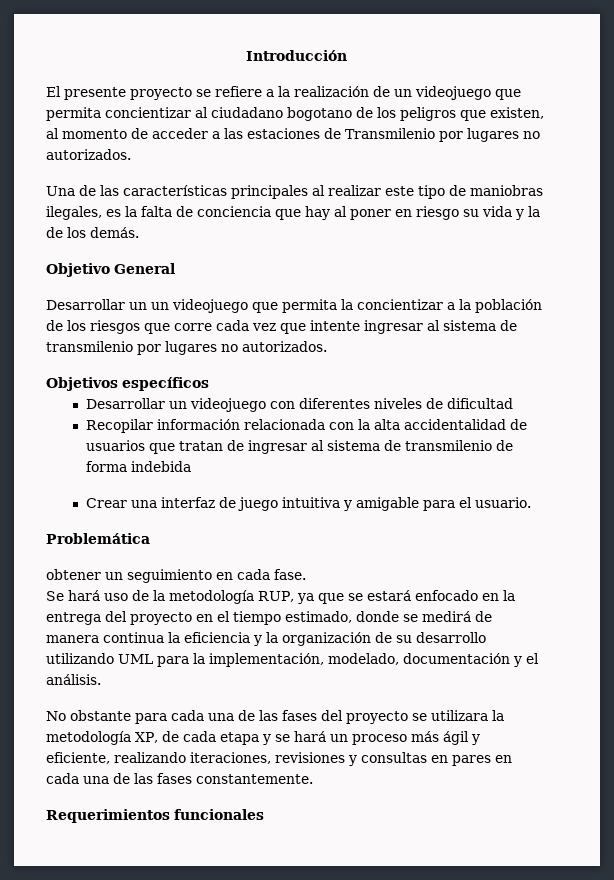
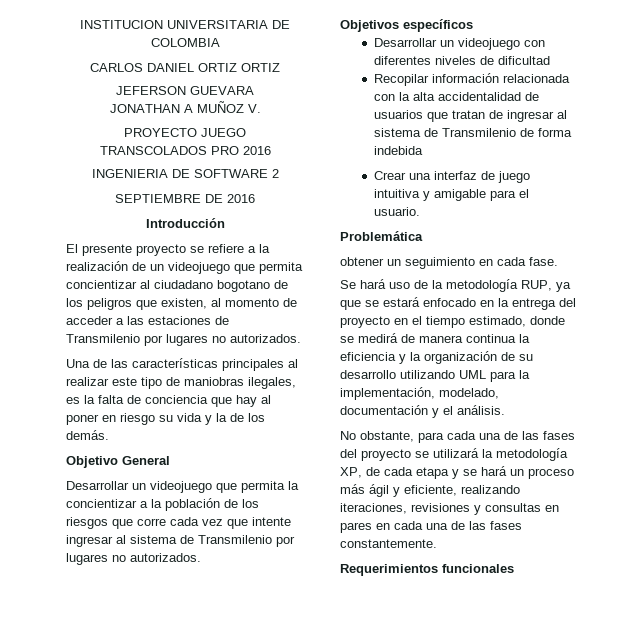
+ INSTITUCION UNIVERSITARIA DE COLOMBIA
+ CARLOS DANIEL ORTIZ ORTIZ
+ JEFERSON GUEVARA
+ JONATHAN A MUÑOZ V.
+ PROYECTO JUEGO
+ TRANSCOLADOS PRO 2016
+ INGENIERIA DE SOFTWARE 2
+ SEPTIEMBRE DE 2016
- Desarrollar un un videojuego que permita la concientizar a la población de los riesgos que corre cada vez que intente ingresar al sistema de transmilenio por lugares no autorizados.
+ Desarrollar un videojuego que permita la concientizar a la población de los riesgos que corre cada vez que intente ingresar al sistema de Transmilenio por lugares no autorizados.
- Recopilar información relacionada con la alta accidentalidad de usuarios que tratan de ingresar al sistema de transmilenio de forma indebida
+ Recopilar información relacionada con la alta accidentalidad de usuarios que tratan de ingresar al sistema de Transmilenio de forma indebida
- No obstante para cada una de las fases del proyecto se utilizara la metodología XP, de cada etapa y se hará un proceso más ágil y eficiente, realizando iteraciones, revisiones y consultas en pares en cada una de las fases constantemente.
+ No obstante, para cada una de las fases del proyecto se utilizará la metodología XP, de cada etapa y se hará un proceso más ágil y eficiente, realizando iteraciones, revisiones y consultas en pares en cada una de las fases constantemente.

